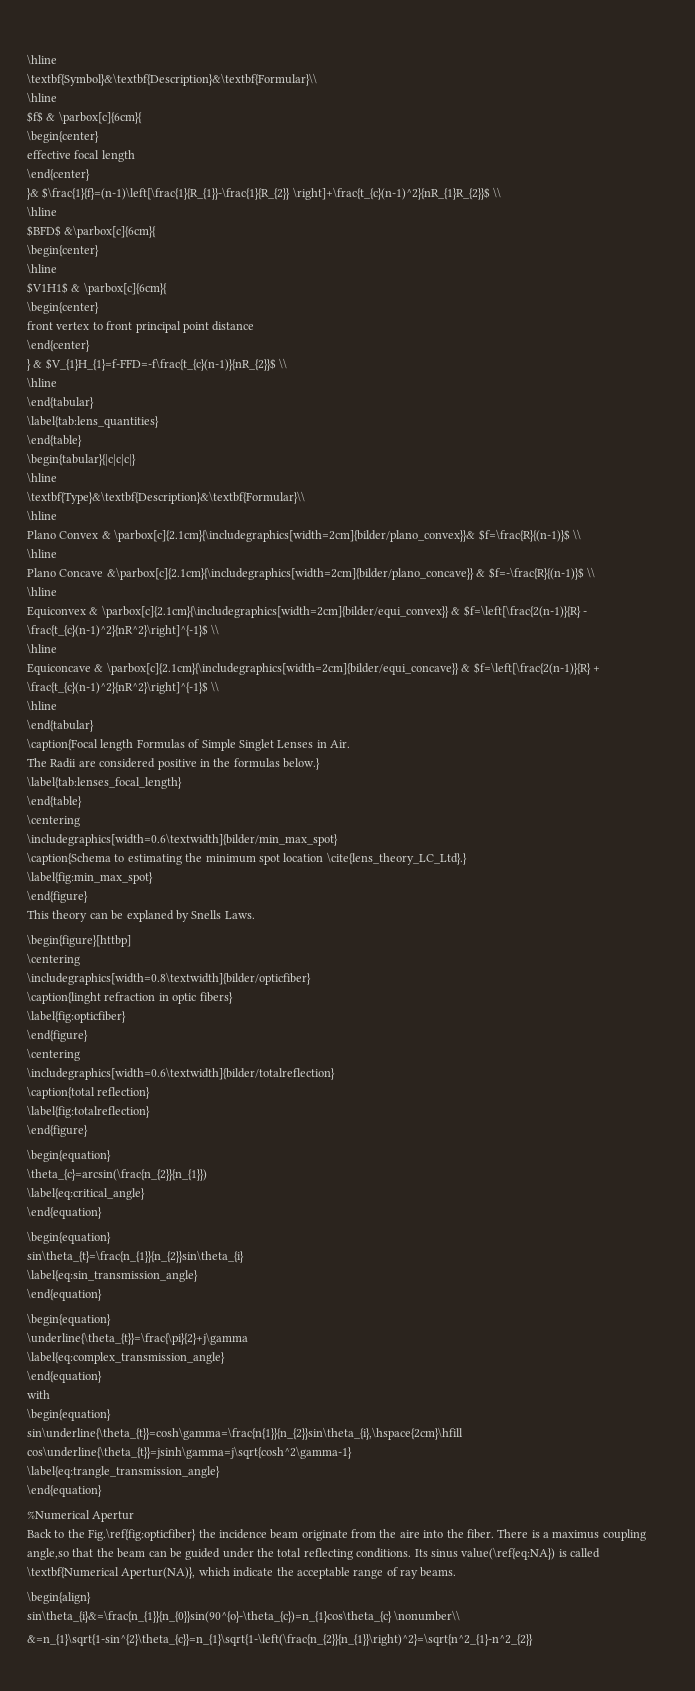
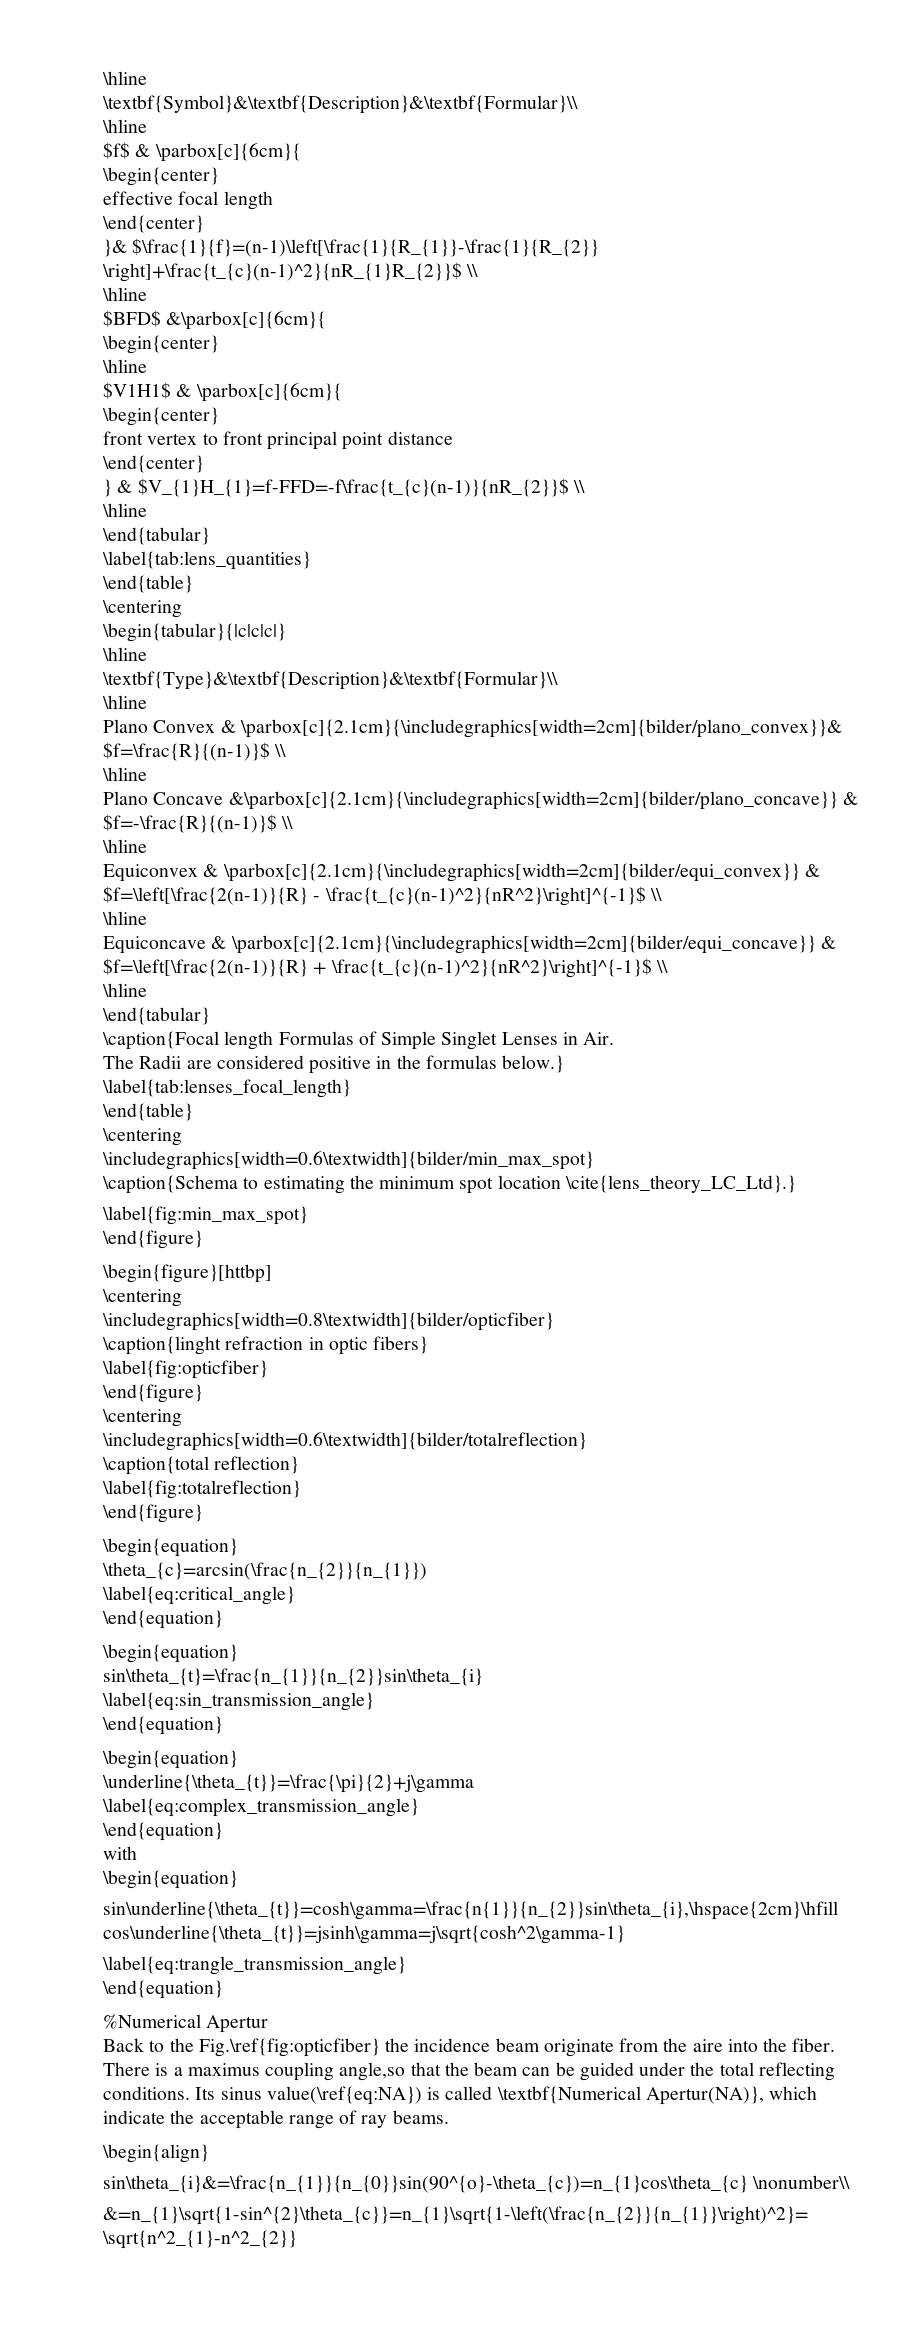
  \label{tab:lens_quantities}
  \end{table}
+ \centering
- This theory can be explaned by Snells Laws.

